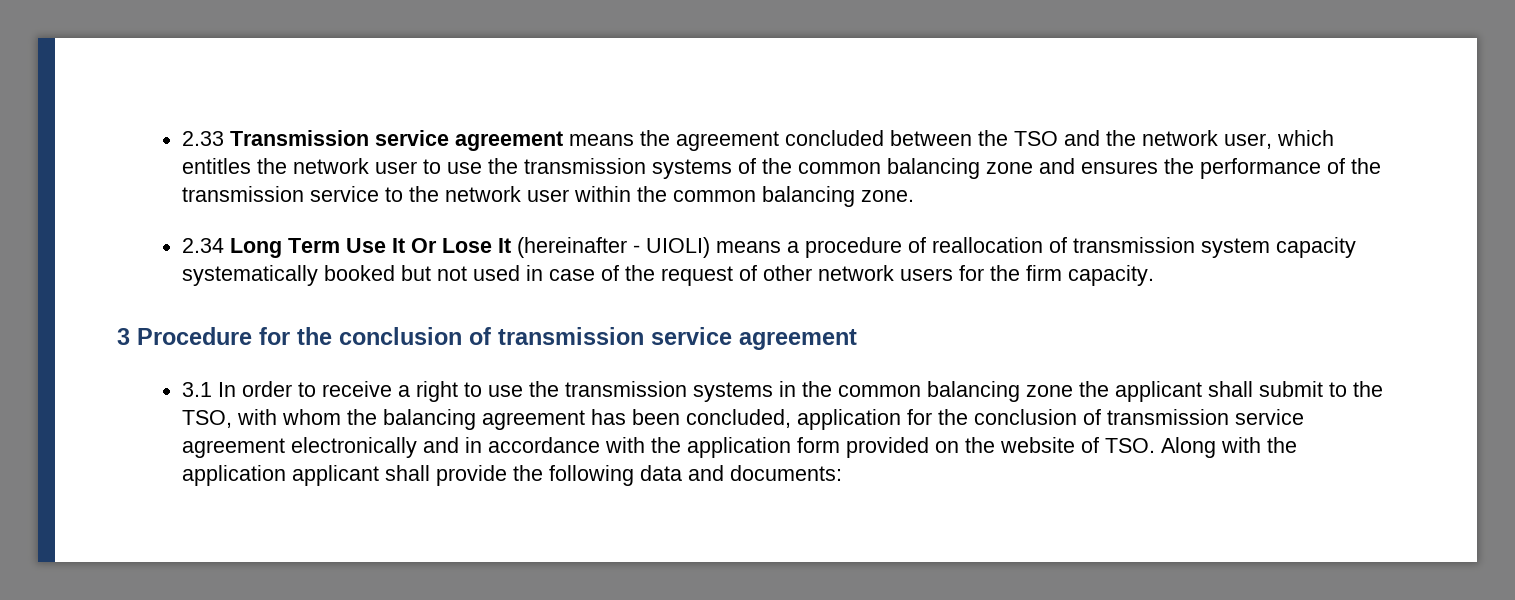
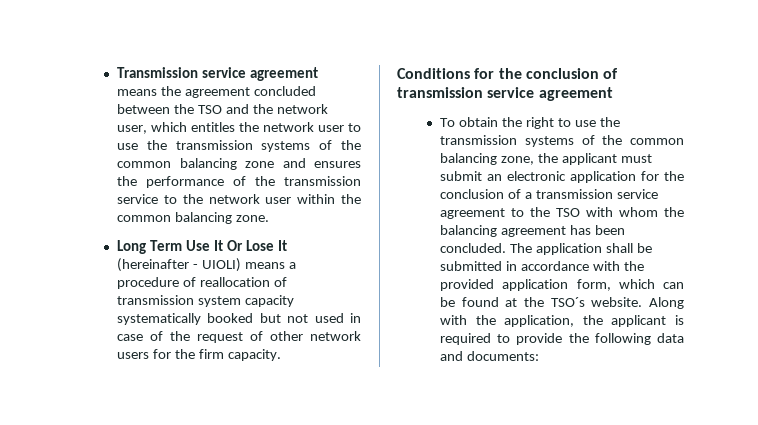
- 2.33 Transmission service agreement means the agreement concluded between the TSO and the network user, which entitles the network user to use the transmission systems of the common balancing zone and ensures the performance of the transmission service to the network user within the common balancing zone.
+ Transmission service agreement means the agreement concluded between the TSO and the network user, which entitles the network user to use the transmission systems of the common balancing zone and ensures the performance of the transmission service to the network user within the common balancing zone.
- 2.34 Long Term Use It Or Lose It (hereinafter - UIOLI) means a procedure of reallocation of transmission system capacity systematically booked but not used in case of the request of other network users for the firm capacity.
+ Long Term Use It Or Lose It (hereinafter - UIOLI) means a procedure of reallocation of transmission system capacity systematically booked but not used in case of the request of other network users for the firm capacity.
- 3 Procedure for the conclusion of transmission service agreement
+ Conditions for the conclusion of transmission service agreement
- 3.1 In order to receive a right to use the transmission systems in the common balancing zone the applicant shall submit to the TSO, with whom the balancing agreement has been concluded, application for the conclusion of transmission service agreement electronically and in accordance with the application form provided on the website of TSO. Along with the application applicant shall provide the following data and documents:
+ To obtain the right to use the transmission systems of the common balancing zone, the applicant must submit an electronic application for the conclusion of a transmission service agreement to the TSO with whom the balancing agreement has been concluded. The application shall be submitted in accordance with the provided application form, which can be found at the TSO´s website. Along with the application, the applicant is required to provide the following data and documents:

